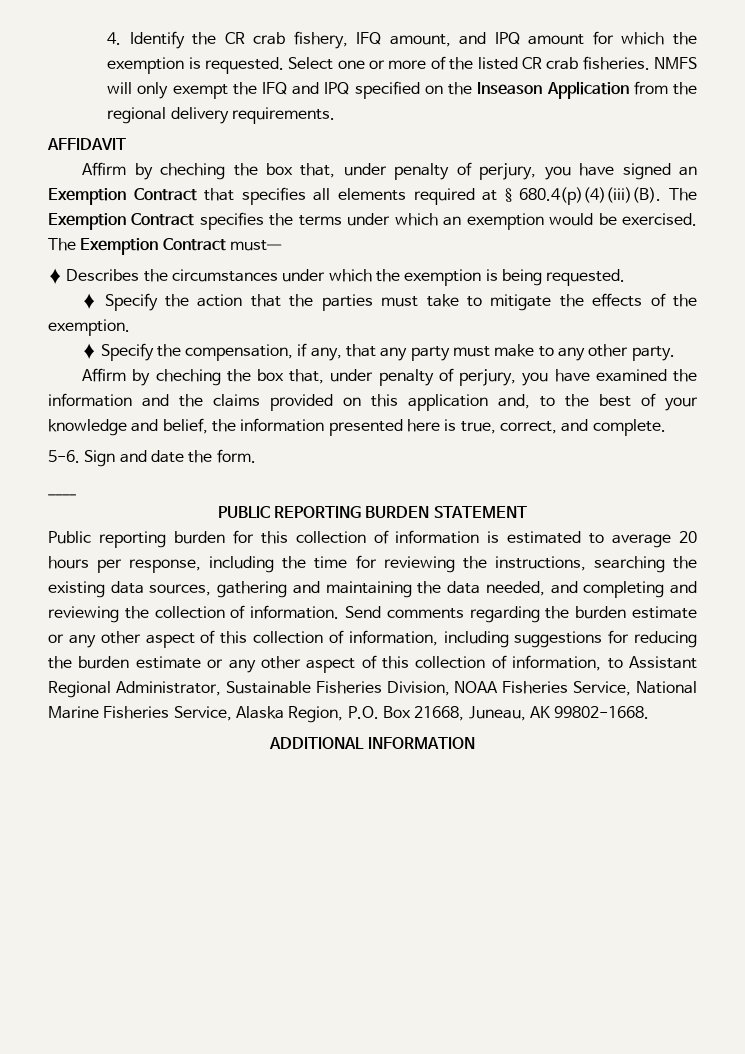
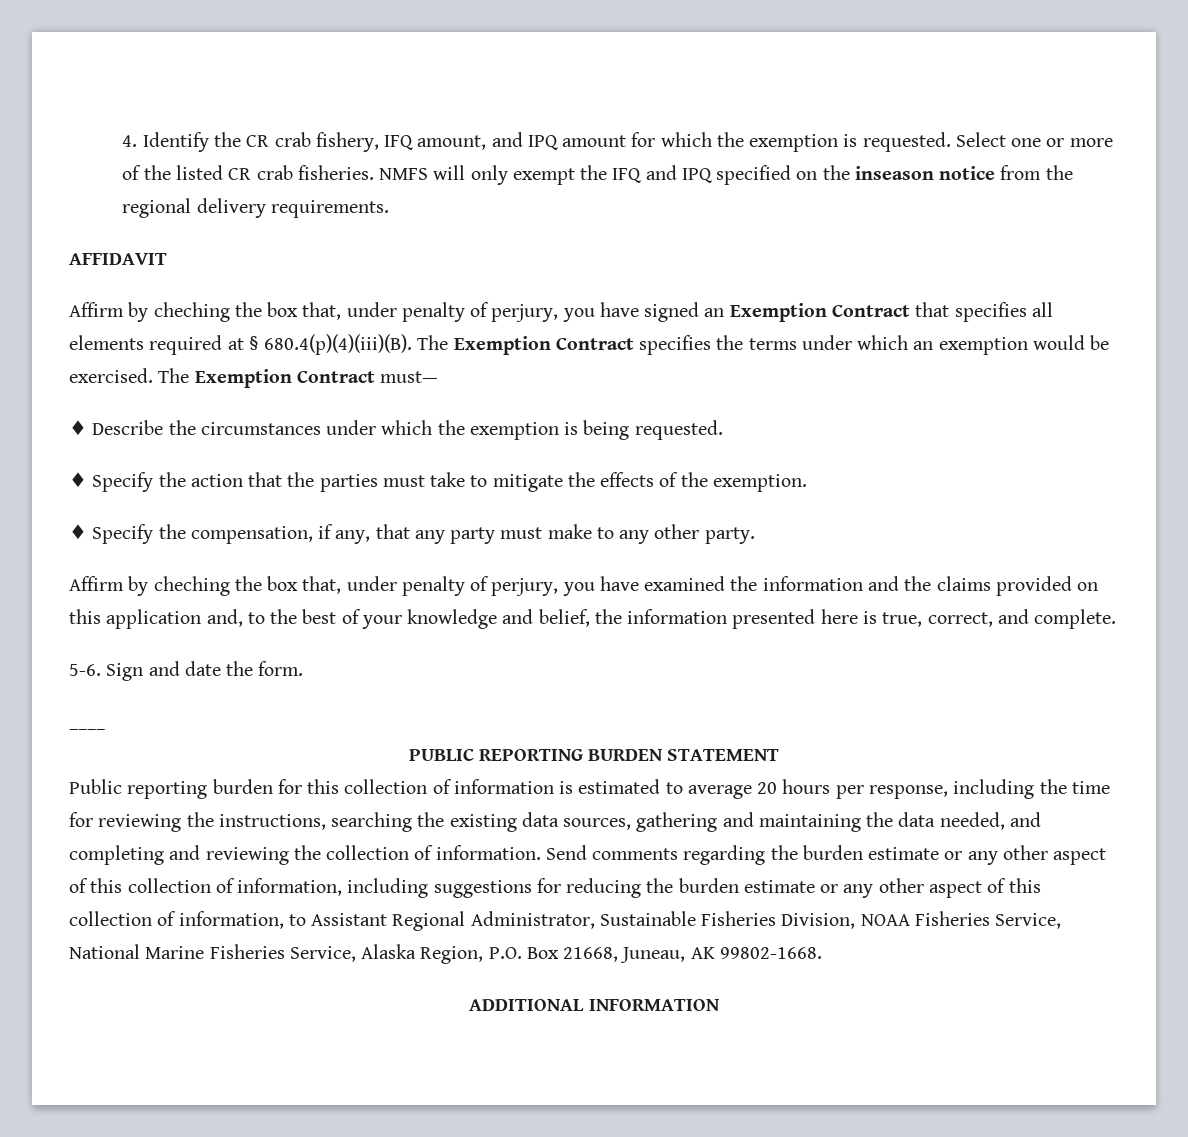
- NMFS will only exempt the IFQ and IPQ specified on the Inseason Application from the regional delivery requirements.
+ NMFS will only exempt the IFQ and IPQ specified on the inseason notice from the regional delivery requirements.
- ♦ Describes the circumstances under which the exemption is being requested.
+ ♦ Describe the circumstances under which the exemption is being requested.

